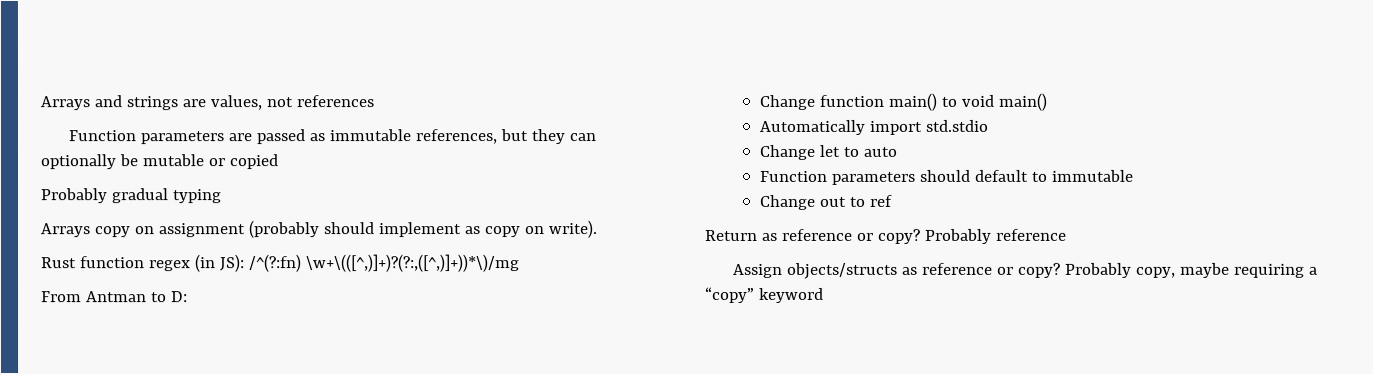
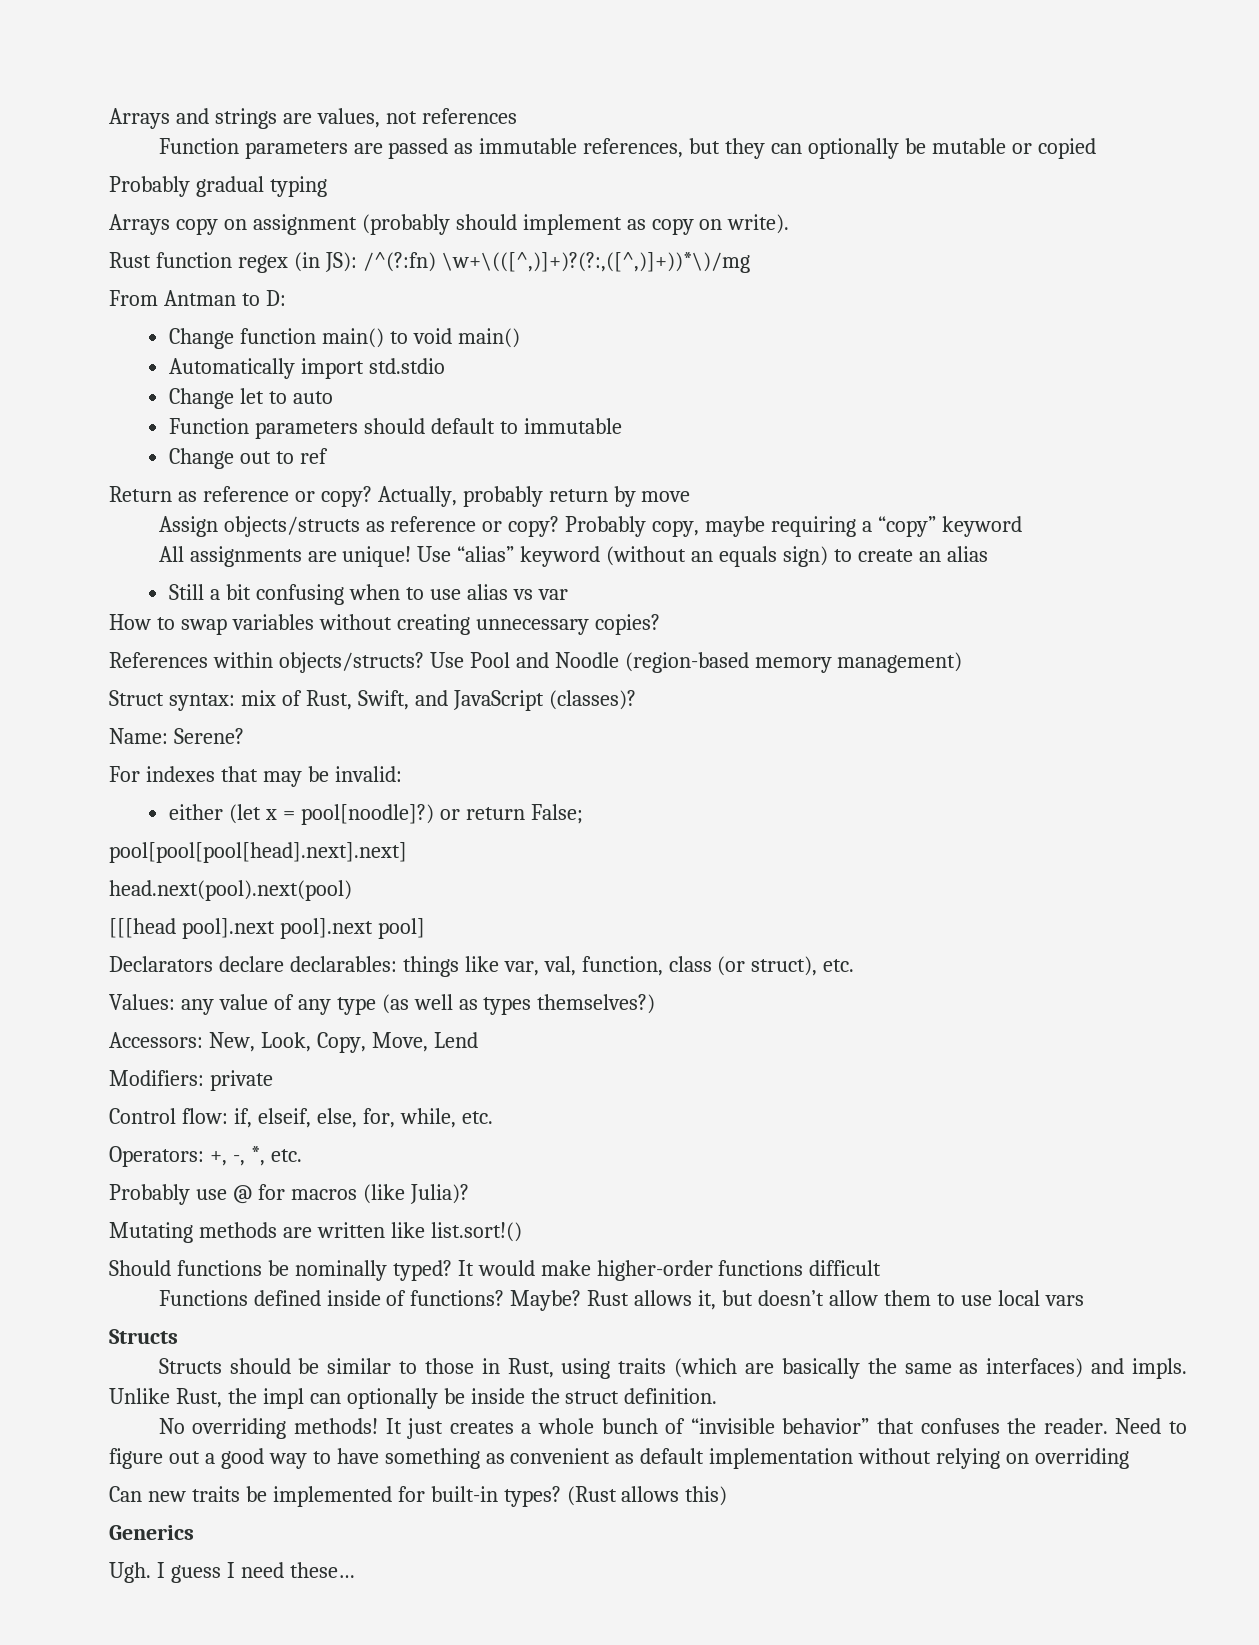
- Probably reference
+ Actually, probably return by move
+ All assignments are unique! Use “alias” keyword (without an equals sign) to create an alias
+ Still a bit confusing when to use alias vs var
+ How to swap variables without creating unnecessary copies?
+ References within objects/structs? Use Pool and Noodle (region-based memory management)
+ Struct syntax: mix of Rust, Swift, and JavaScript (classes)?
+ Name: Serene?
+ For indexes that may be invalid:
+ either (let x = pool[noodle]?) or return False;
+ pool[pool[pool[head].next].next]
+ head.next(pool).next(pool)
+ [[[head pool].next pool].next pool]
+ Declarators declare declarables: things like var, val, function, class (or struct), etc.
+ Values: any value of any type (as well as types themselves?)
+ Accessors: New, Look, Copy, Move, Lend
+ Modifiers: private
+ Control flow: if, elseif, else, for, while, etc.
+ Operators: +, -, *, etc.
+ Probably use @ for macros (like Julia)?
+ Mutating methods are written like list.sort!()
+ Should functions be nominally typed? It would make higher-order functions difficult
+ Functions defined inside of functions? Maybe? Rust allows it, but doesn’t allow them to use local vars
+ Structs
+ Structs should be similar to those in Rust, using traits (which are basically the same as interfaces) and impls. Unlike Rust, the impl can optionally be inside the struct definition.
+ No overriding methods! It just creates a whole bunch of “invisible behavior” that confuses the reader. Need to figure out a good way to have something as convenient as default implementation without relying on overriding
+ Can new traits be implemented for built-in types? (Rust allows this)
+ Generics
+ Ugh. I guess I need these…

